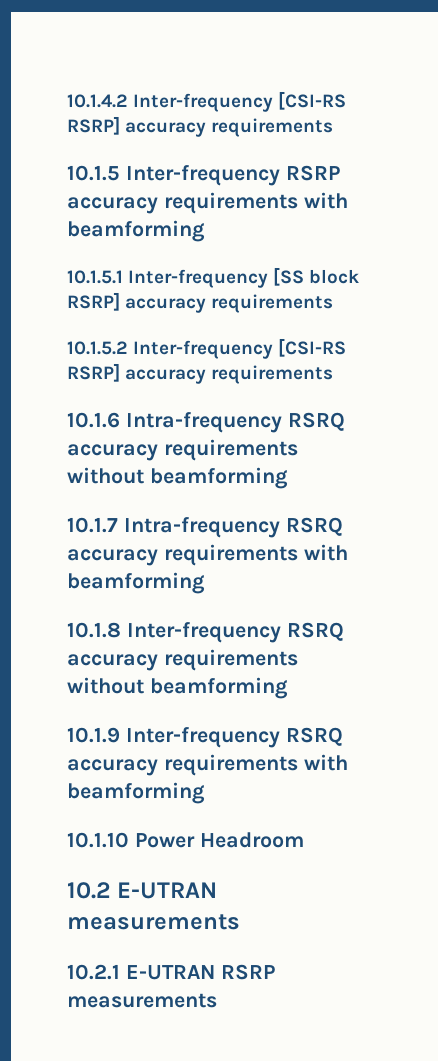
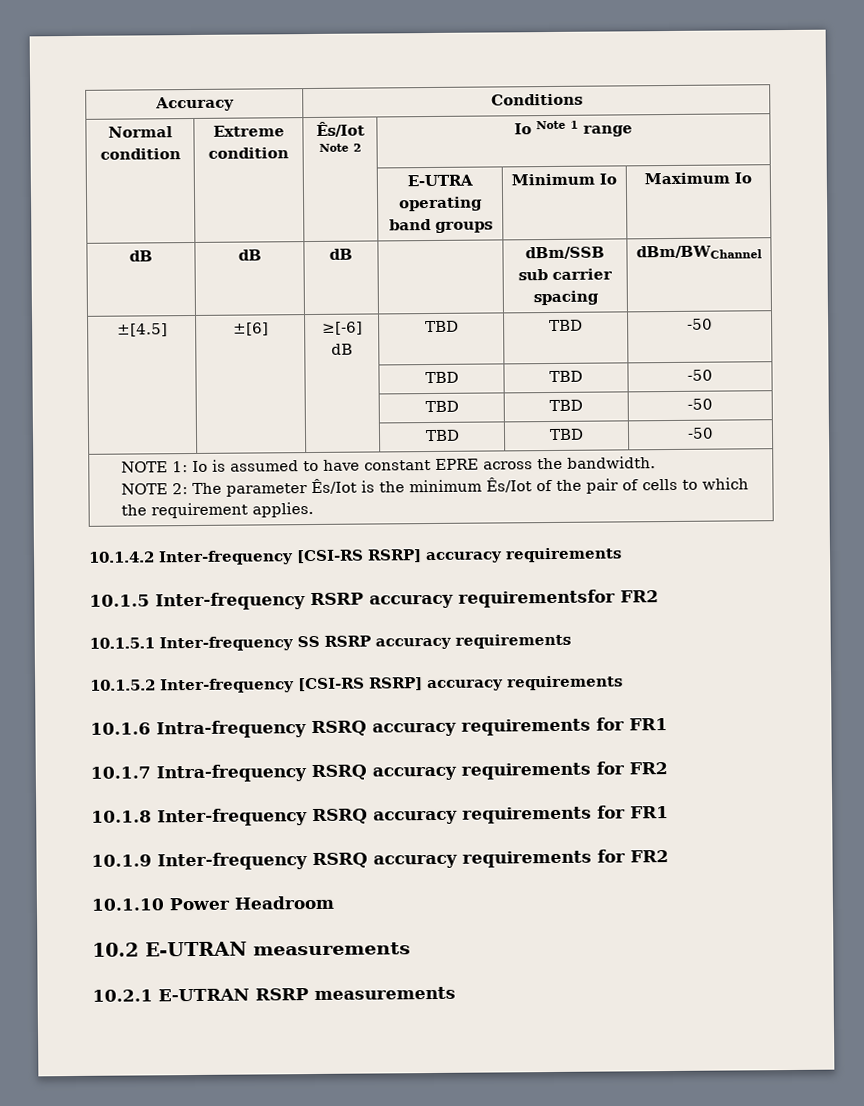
+ Accuracy | Conditions
+ Normal condition | Extreme condition | Ês/Iot Note 2 | Io Note 1 range
+ | | | E-UTRA operating band groups | Minimum Io | Maximum Io
+ dB | dB | dB | | dBm/SSB sub carrier spacing | dBm/BWChannel
+ ±[4.5] | ±[6] | ≥[-6] dB | TBD | TBD | -50
+ | | | TBD | TBD | -50
+ | | | TBD | TBD | -50
+ | | | TBD | TBD | -50
+ NOTE 1: Io is assumed to have constant EPRE across the bandwidth.
+ NOTE 2: The parameter Ês/Iot is the minimum Ês/Iot of the pair of cells to which the requirement applies.
- 10.1.5 Inter-frequency RSRP accuracy requirements with beamforming
+ 10.1.5 Inter-frequency RSRP accuracy requirementsfor FR2
- 10.1.5.1 Inter-frequency [SS block RSRP] accuracy requirements
+ 10.1.5.1 Inter-frequency SS RSRP accuracy requirements
- 10.1.6 Intra-frequency RSRQ accuracy requirements without beamforming
+ 10.1.6 Intra-frequency RSRQ accuracy requirements for FR1
- 10.1.7 Intra-frequency RSRQ accuracy requirements with beamforming
+ 10.1.7 Intra-frequency RSRQ accuracy requirements for FR2
- 10.1.8 Inter-frequency RSRQ accuracy requirements without beamforming
+ 10.1.8 Inter-frequency RSRQ accuracy requirements for FR1
- 10.1.9 Inter-frequency RSRQ accuracy requirements with beamforming
+ 10.1.9 Inter-frequency RSRQ accuracy requirements for FR2

